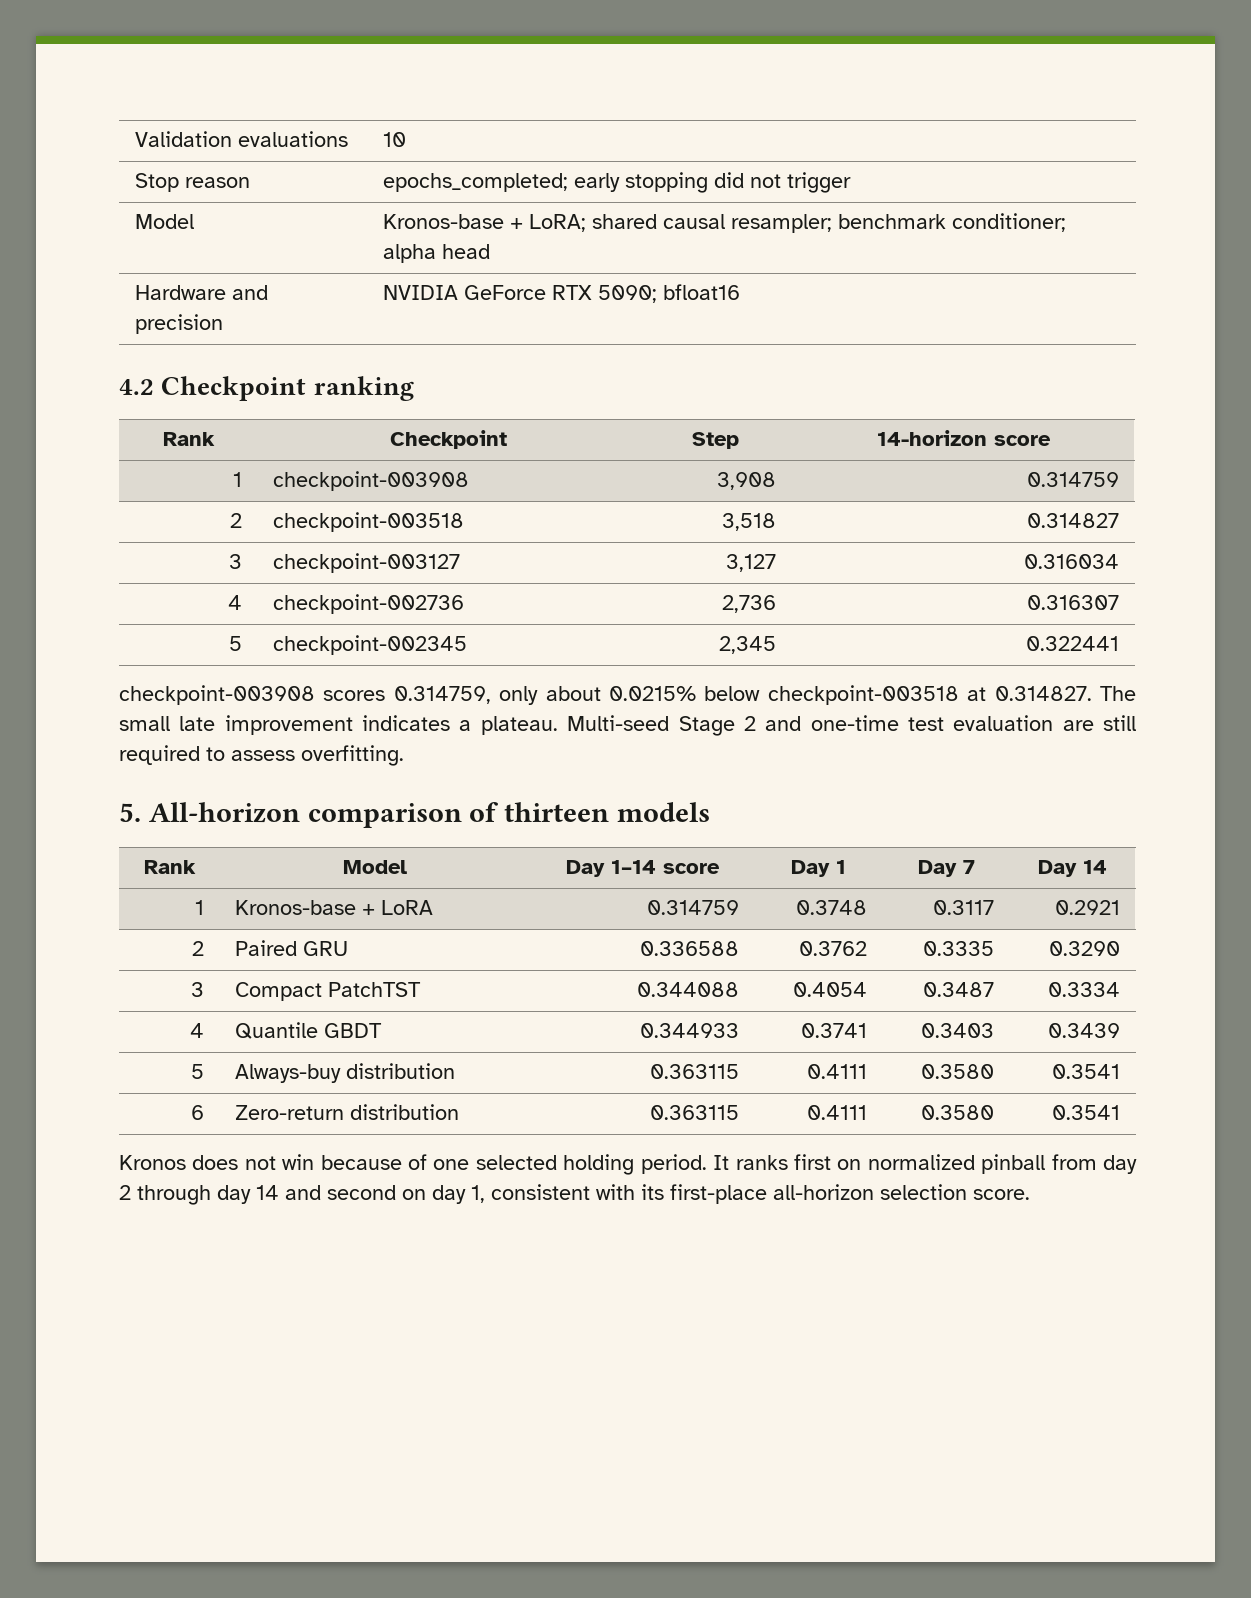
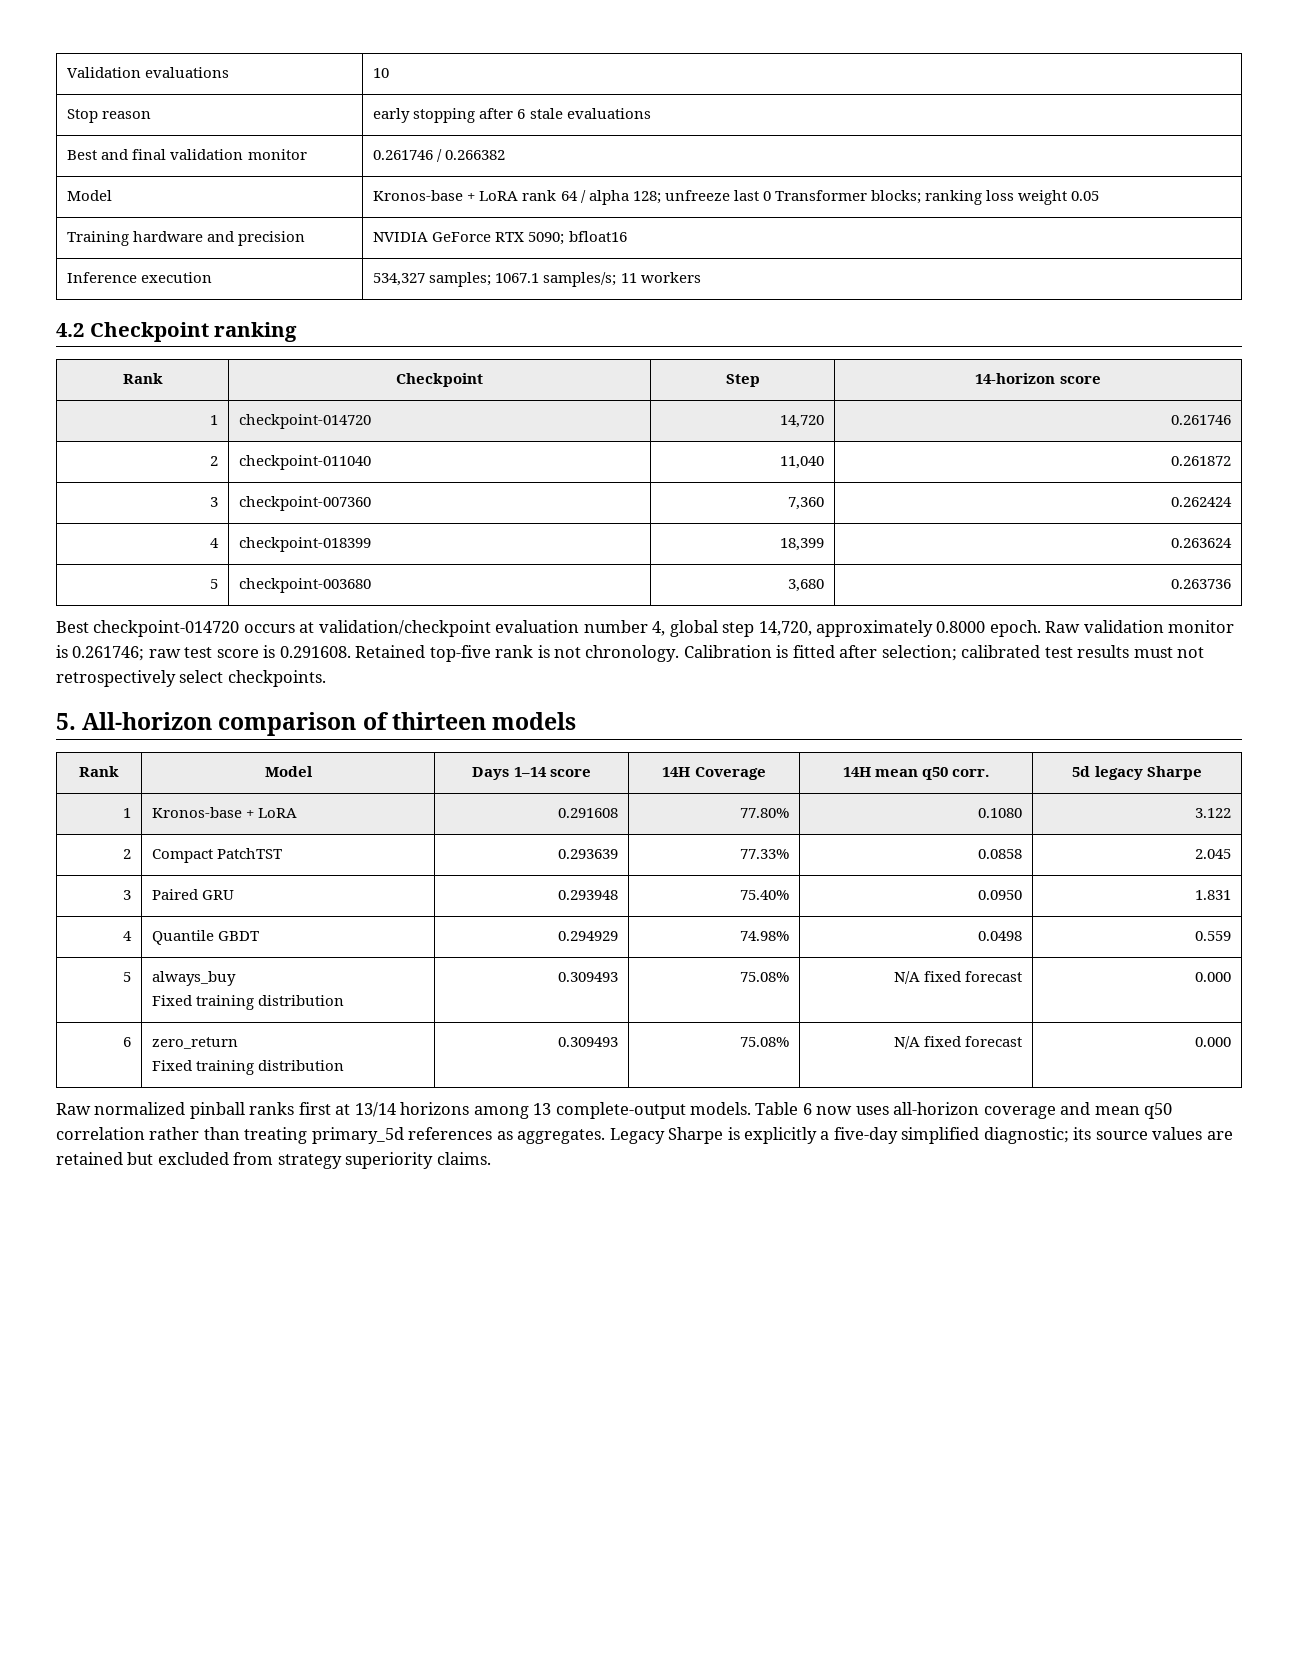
- Stop reason | epochs_completed; early stopping did not trigger
- Model | Kronos-base + LoRA; shared causal resampler; benchmark conditioner; alpha head
- Hardware and precision | NVIDIA GeForce RTX 5090; bfloat16
+ Stop reason | early stopping after 6 stale evaluations
+ Best and final validation monitor | 0.261746 / 0.266382
+ Model | Kronos-base + LoRA rank 64 / alpha 128; unfreeze last 0 Transformer blocks; ranking loss weight 0.05
+ Training hardware and precision | NVIDIA GeForce RTX 5090; bfloat16
+ Inference execution | 534,327 samples; 1067.1 samples/s; 11 workers
- 1 | checkpoint-003908 | 3,908 | 0.314759
- 2 | checkpoint-003518 | 3,518 | 0.314827
- 3 | checkpoint-003127 | 3,127 | 0.316034
- 4 | checkpoint-002736 | 2,736 | 0.316307
- 5 | checkpoint-002345 | 2,345 | 0.322441
- checkpoint-003908 scores 0.314759, only about 0.0215% below checkpoint-003518 at 0.314827. The small late improvement indicates a plateau. Multi-seed Stage 2 and one-time test evaluation are still required to assess overfitting.
+ 1 | checkpoint-014720 | 14,720 | 0.261746
+ 2 | checkpoint-011040 | 11,040 | 0.261872
+ 3 | checkpoint-007360 | 7,360 | 0.262424
+ 4 | checkpoint-018399 | 18,399 | 0.263624
+ 5 | checkpoint-003680 | 3,680 | 0.263736
+ Best checkpoint-014720 occurs at validation/checkpoint evaluation number 4, global step 14,720, approximately 0.8000 epoch. Raw validation monitor is 0.261746; raw test score is 0.291608. Retained top-five rank is not chronology. Calibration is fitted after selection; calibrated test results must not retrospectively select checkpoints.
- Rank | Model | Day 1–14 score | Day 1 | Day 7 | Day 14
- 1 | Kronos-base + LoRA | 0.314759 | 0.3748 | 0.3117 | 0.2921
- 2 | Paired GRU | 0.336588 | 0.3762 | 0.3335 | 0.3290
- 3 | Compact PatchTST | 0.344088 | 0.4054 | 0.3487 | 0.3334
- 4 | Quantile GBDT | 0.344933 | 0.3741 | 0.3403 | 0.3439
- 5 | Always-buy distribution | 0.363115 | 0.4111 | 0.3580 | 0.3541
- 6 | Zero-return distribution | 0.363115 | 0.4111 | 0.3580 | 0.3541
- Kronos does not win because of one selected holding period. It ranks first on normalized pinball from day 2 through day 14 and second on day 1, consistent with its first-place all-horizon selection score.
+ Rank | Model | Days 1–14 score | 14H Coverage | 14H mean q50 corr. | 5d legacy Sharpe
+ 1 | Kronos-base + LoRA | 0.291608 | 77.80% | 0.1080 | 3.122
+ 2 | Compact PatchTST | 0.293639 | 77.33% | 0.0858 | 2.045
+ 3 | Paired GRU | 0.293948 | 75.40% | 0.0950 | 1.831
+ 4 | Quantile GBDT | 0.294929 | 74.98% | 0.0498 | 0.559
+ 5 | always_buy
+ Fixed training distribution | 0.309493 | 75.08% | N/A fixed forecast | 0.000
+ 6 | zero_return
+ Fixed training distribution | 0.309493 | 75.08% | N/A fixed forecast | 0.000
+ Raw normalized pinball ranks first at 13/14 horizons among 13 complete-output models. Table 6 now uses all-horizon coverage and mean q50 correlation rather than treating primary_5d references as aggregates. Legacy Sharpe is explicitly a five-day simplified diagnostic; its source values are retained but excluded from strategy superiority claims.

